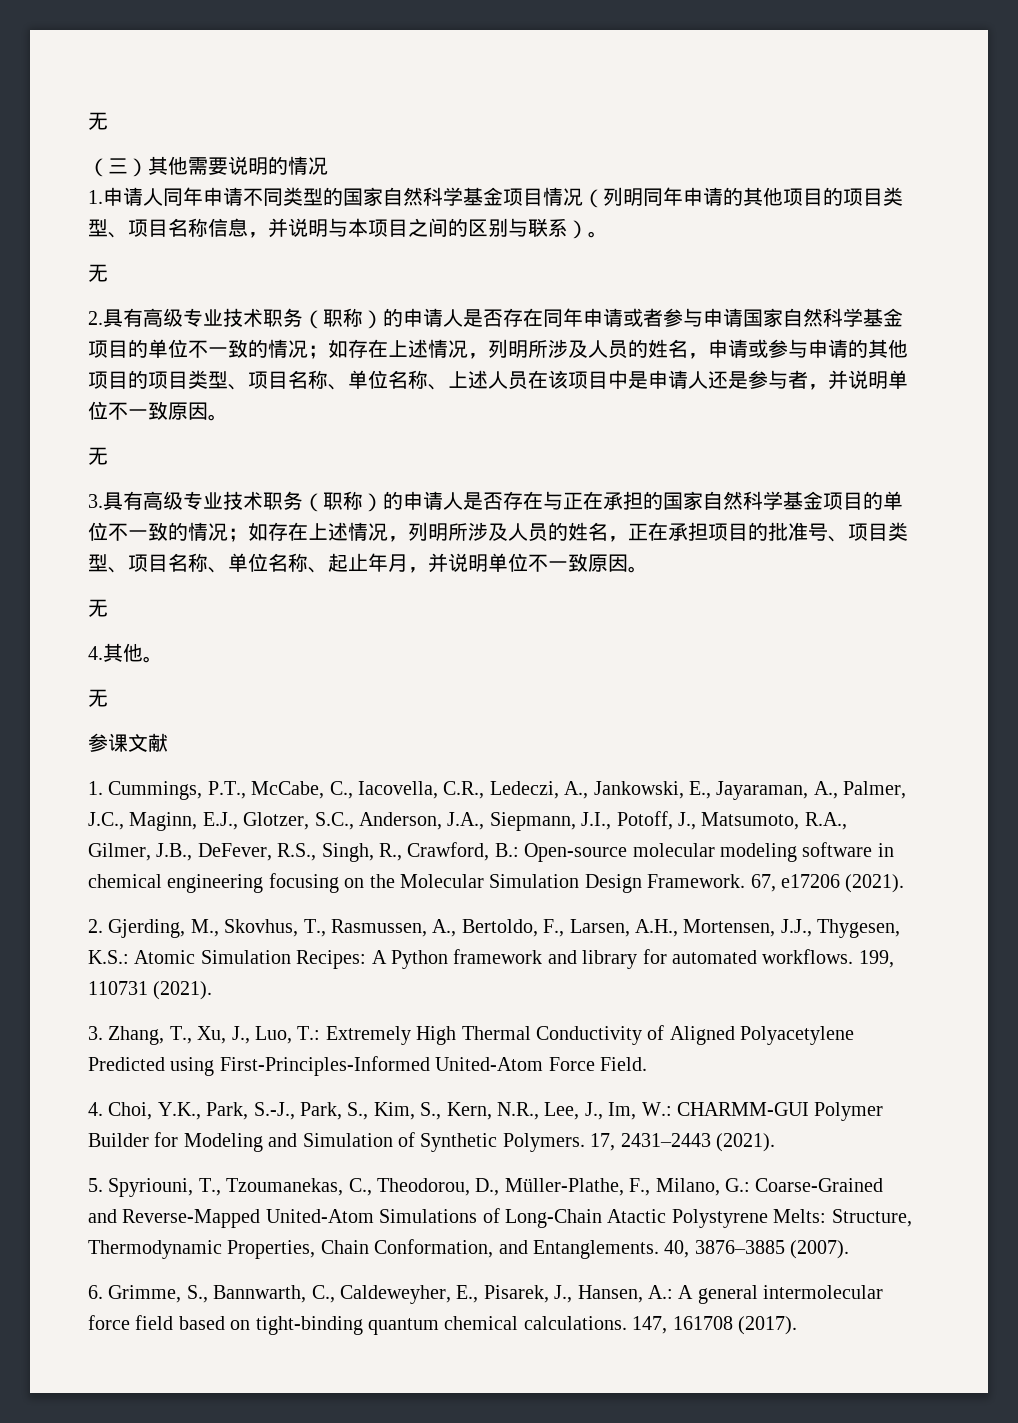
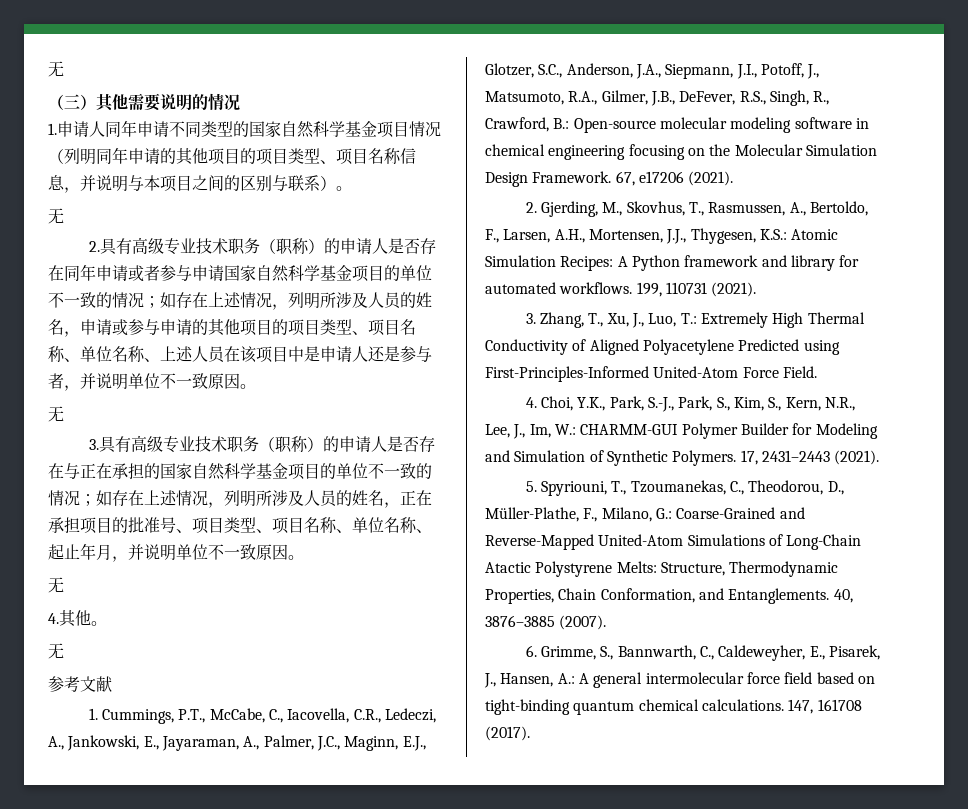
- 参课文献
+ 参考文献

